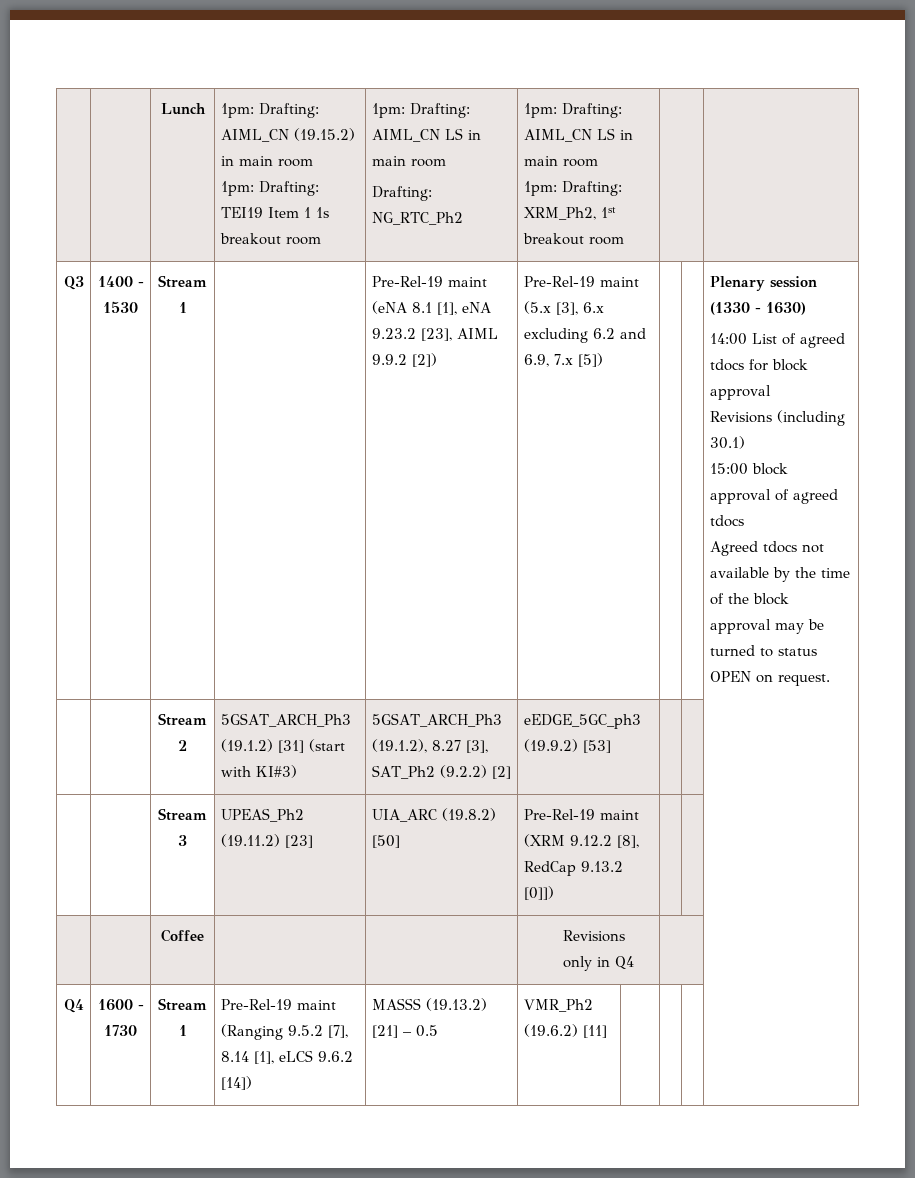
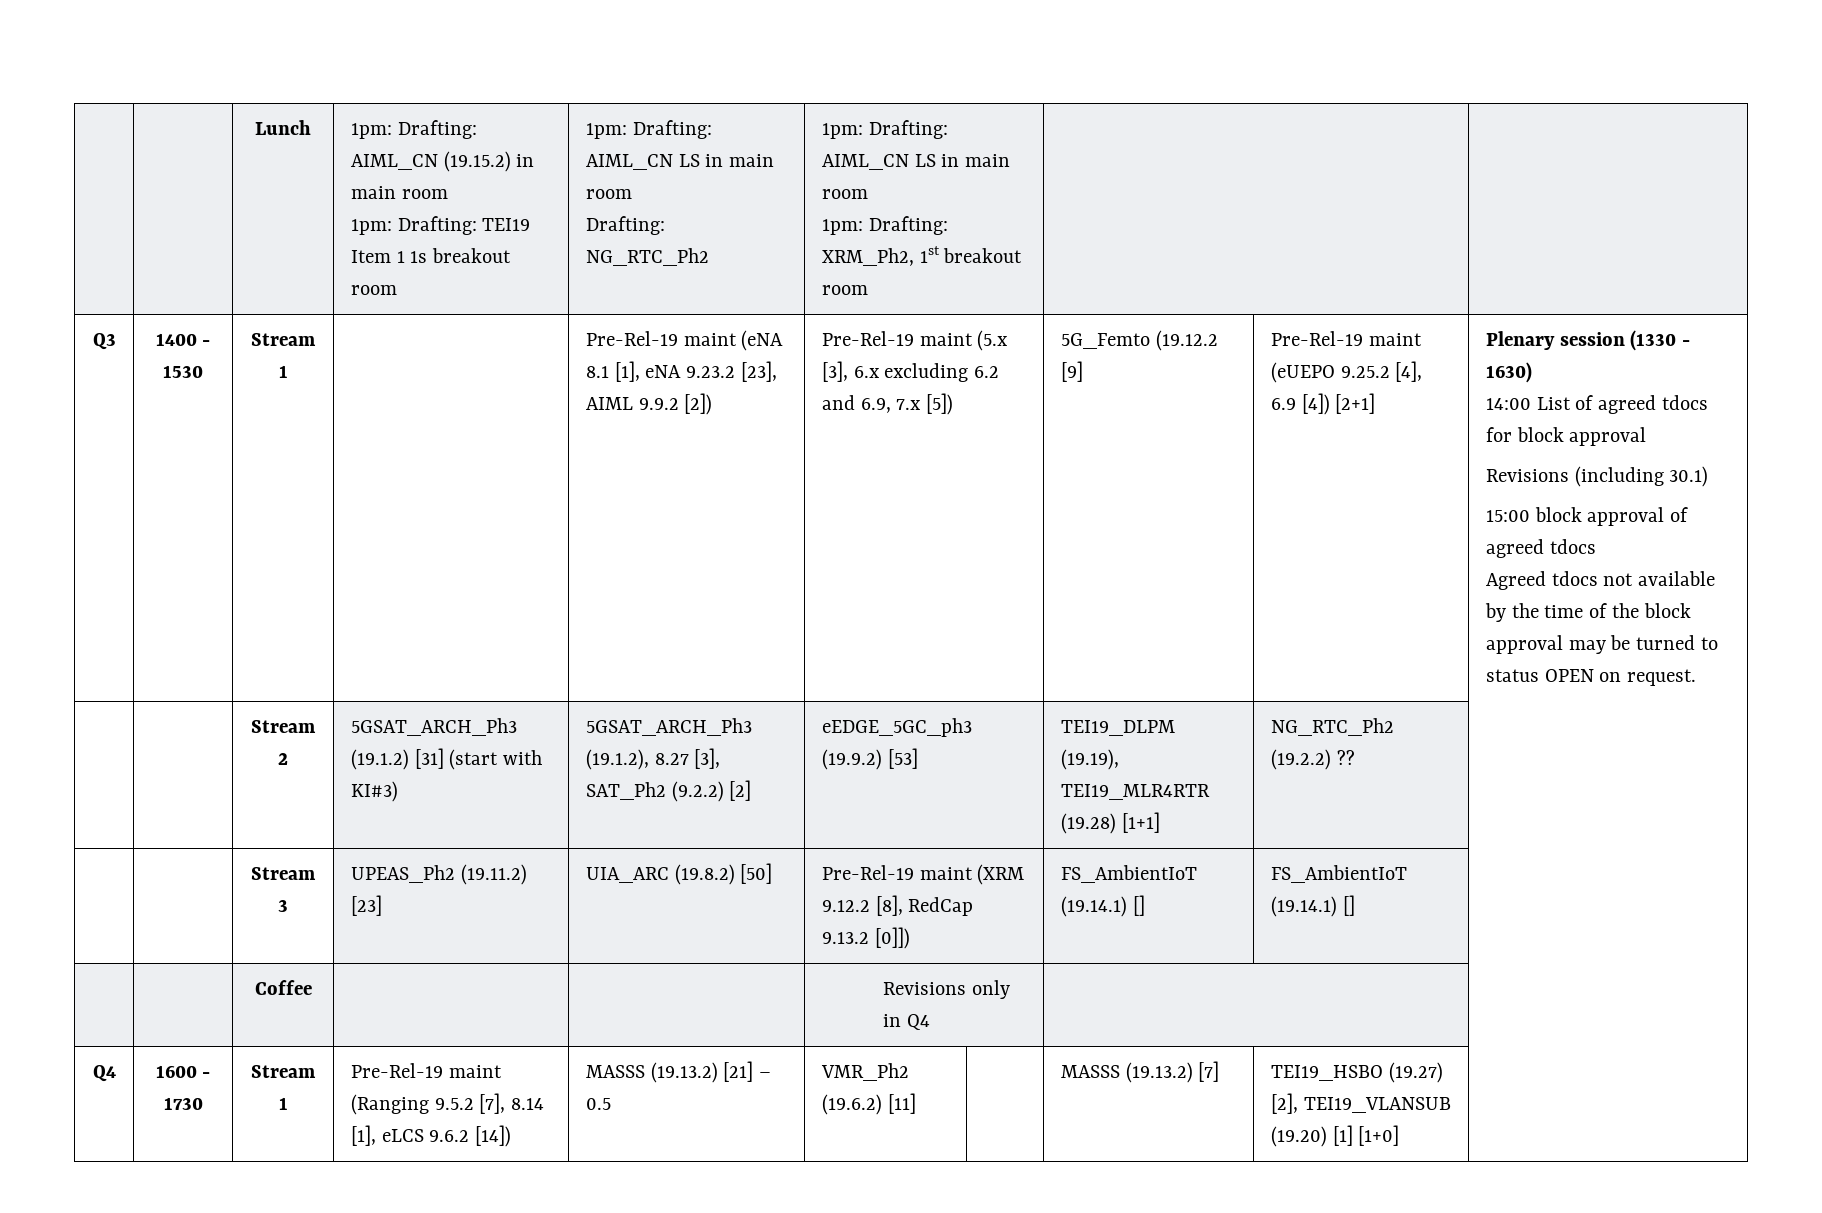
+ 5G_Femto (19.12.2 [9] | Pre-Rel-19 maint (eUEPO 9.25.2 [4], 6.9 [4]) [2+1]
- | | Stream 2 | 5GSAT_ARCH_Ph3 (19.1.2) [31] (start with KI#3) | 5GSAT_ARCH_Ph3 (19.1.2), 8.27 [3], SAT_Ph2 (9.2.2) [2] | eEDGE_5GC_ph3 (19.9.2) [53] | | |
+ | | Stream 2 | 5GSAT_ARCH_Ph3 (19.1.2) [31] (start with KI#3) | 5GSAT_ARCH_Ph3 (19.1.2), 8.27 [3], SAT_Ph2 (9.2.2) [2] | eEDGE_5GC_ph3 (19.9.2) [53] | TEI19_DLPM (19.19), TEI19_MLR4RTR (19.28) [1+1] | NG_RTC_Ph2 (19.2.2) ?? |
- | | Stream 3 | UPEAS_Ph2 (19.11.2) [23] | UIA_ARC (19.8.2) [50] | Pre-Rel-19 maint (XRM 9.12.2 [8], RedCap 9.13.2 [0]]) | | |
+ | | Stream 3 | UPEAS_Ph2 (19.11.2) [23] | UIA_ARC (19.8.2) [50] | Pre-Rel-19 maint (XRM 9.12.2 [8], RedCap 9.13.2 [0]]) | FS_AmbientIoT (19.14.1) [] | FS_AmbientIoT (19.14.1) [] |
- Q4 | 1600 - 1730 | Stream 1 | Pre-Rel-19 maint (Ranging 9.5.2 [7], 8.14 [1], eLCS 9.6.2 [14]) | MASSS (19.13.2) [21] – 0.5 | VMR_Ph2 (19.6.2) [11] | | | |
+ Q4 | 1600 - 1730 | Stream 1 | Pre-Rel-19 maint (Ranging 9.5.2 [7], 8.14 [1], eLCS 9.6.2 [14]) | MASSS (19.13.2) [21] – 0.5 | VMR_Ph2 (19.6.2) [11] | | MASSS (19.13.2) [7] | TEI19_HSBO (19.27) [2], TEI19_VLANSUB (19.20) [1] [1+0] |

